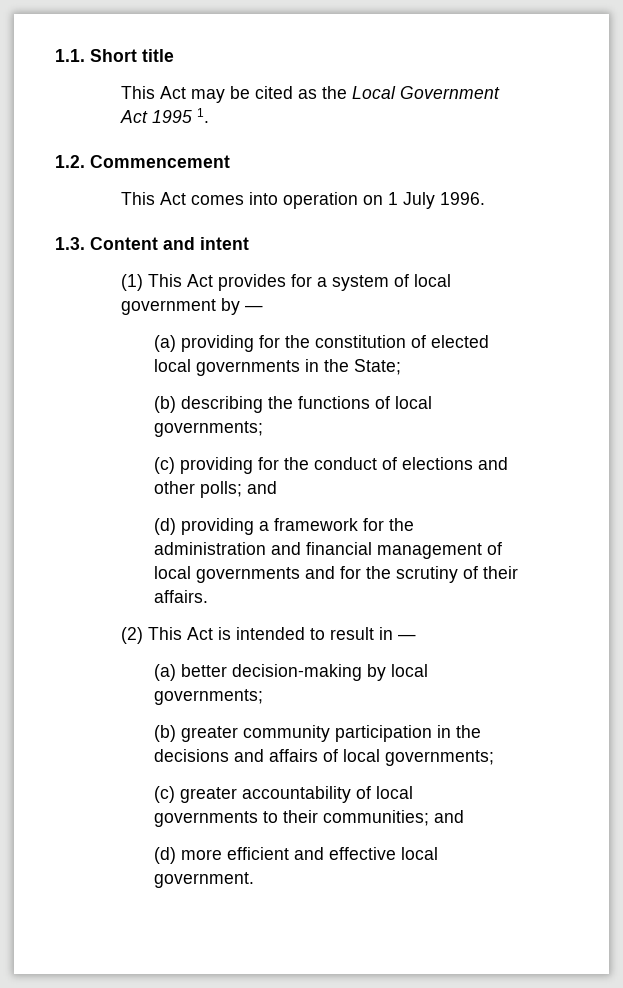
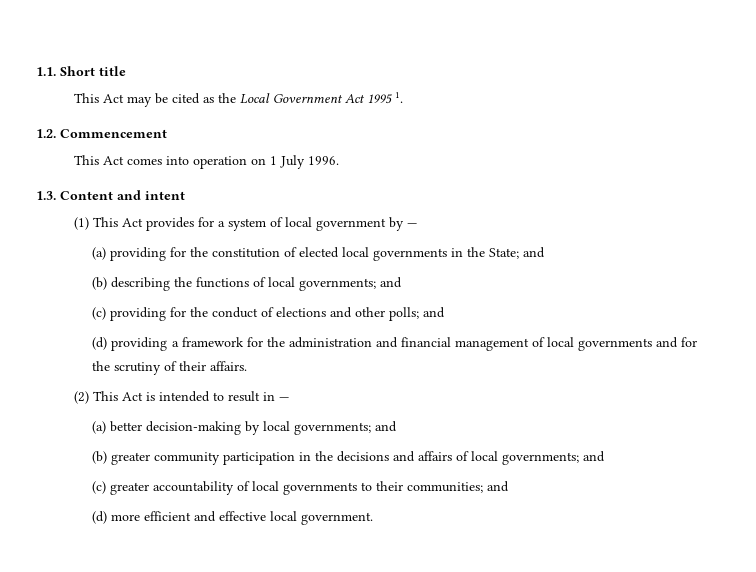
- (a) providing for the constitution of elected local governments in the State;
+ (a) providing for the constitution of elected local governments in the State; and
- (b) describing the functions of local governments;
+ (b) describing the functions of local governments; and
- (a) better decision-making by local governments;
+ (a) better decision-making by local governments; and
- (b) greater community participation in the decisions and affairs of local governments;
+ (b) greater community participation in the decisions and affairs of local governments; and

